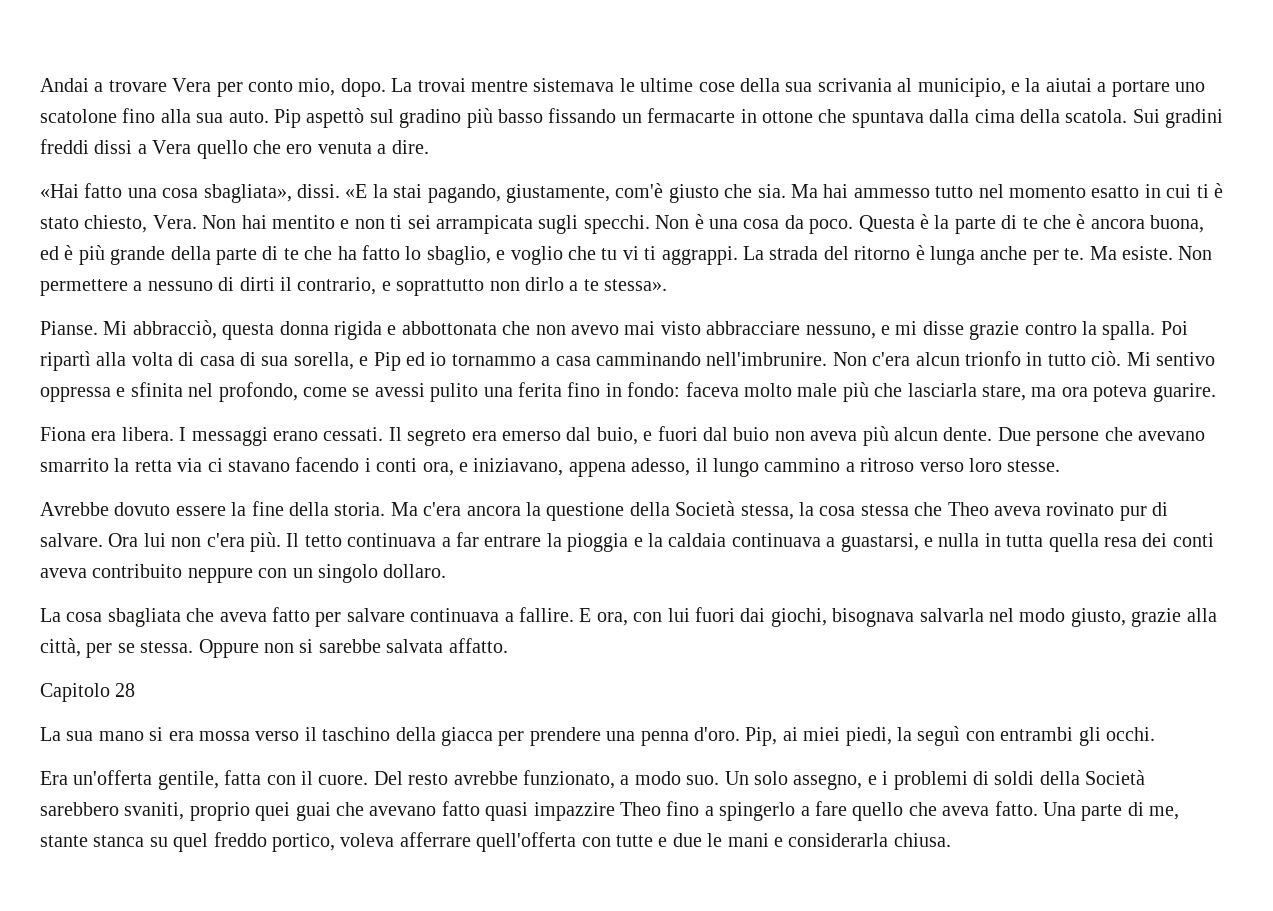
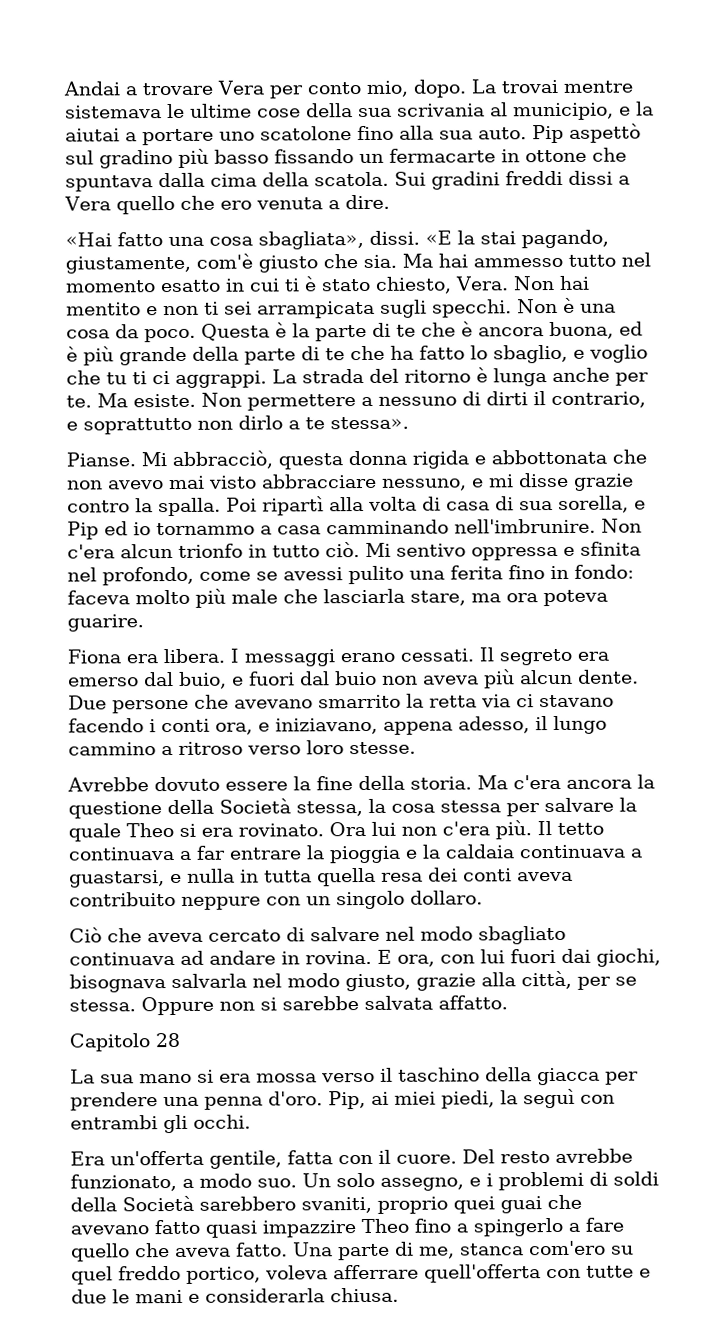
- Questa è la parte di te che è ancora buona, ed è più grande della parte di te che ha fatto lo sbaglio, e voglio che tu vi ti aggrappi.
+ Questa è la parte di te che è ancora buona, ed è più grande della parte di te che ha fatto lo sbaglio, e voglio che tu ti ci aggrappi.
- Mi sentivo oppressa e sfinita nel profondo, come se avessi pulito una ferita fino in fondo: faceva molto male più che lasciarla stare, ma ora poteva guarire.
+ Mi sentivo oppressa e sfinita nel profondo, come se avessi pulito una ferita fino in fondo: faceva molto più male che lasciarla stare, ma ora poteva guarire.
- Ma c'era ancora la questione della Società stessa, la cosa stessa che Theo aveva rovinato pur di salvare.
+ Ma c'era ancora la questione della Società stessa, la cosa stessa per salvare la quale Theo si era rovinato.
- La cosa sbagliata che aveva fatto per salvare continuava a fallire.
+ Ciò che aveva cercato di salvare nel modo sbagliato continuava ad andare in rovina.
- Una parte di me, stante stanca su quel freddo portico, voleva afferrare quell'offerta con tutte e due le mani e considerarla chiusa.
+ Una parte di me, stanca com'ero su quel freddo portico, voleva afferrare quell'offerta con tutte e due le mani e considerarla chiusa.

